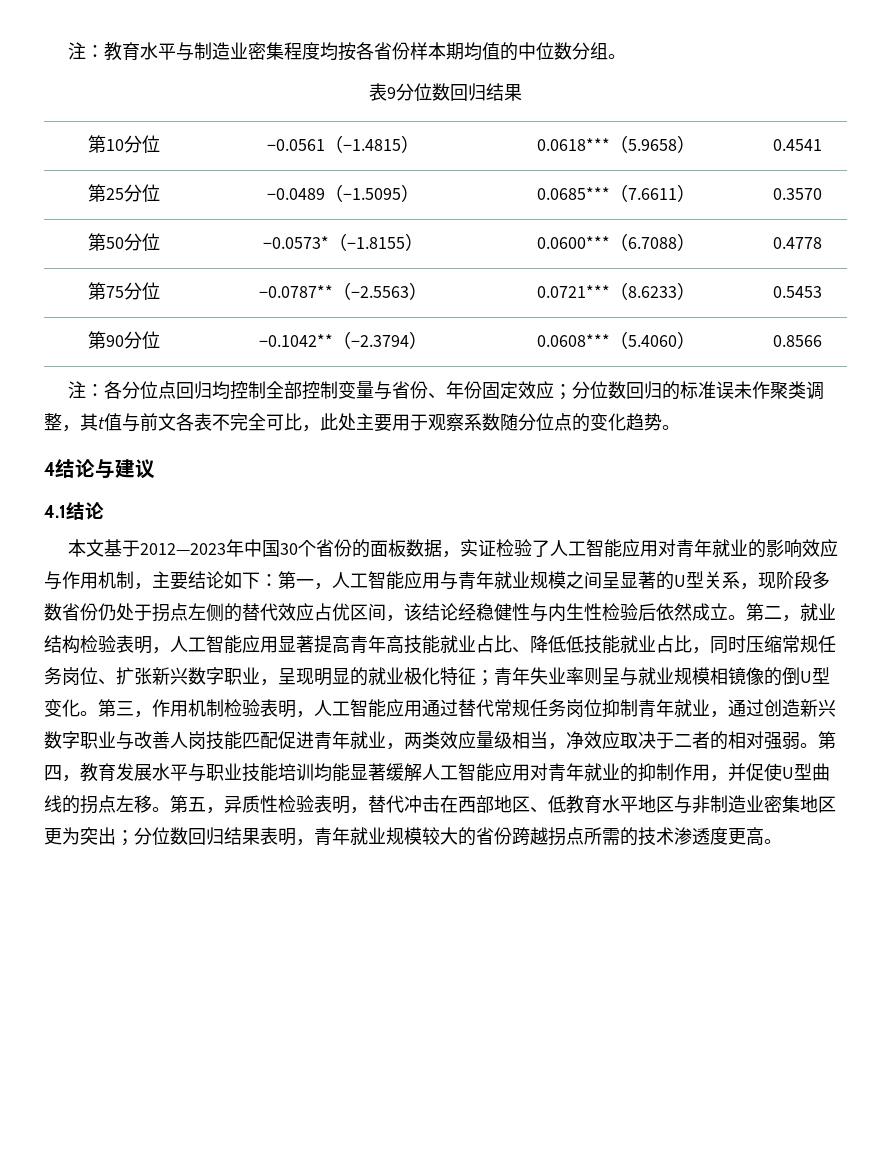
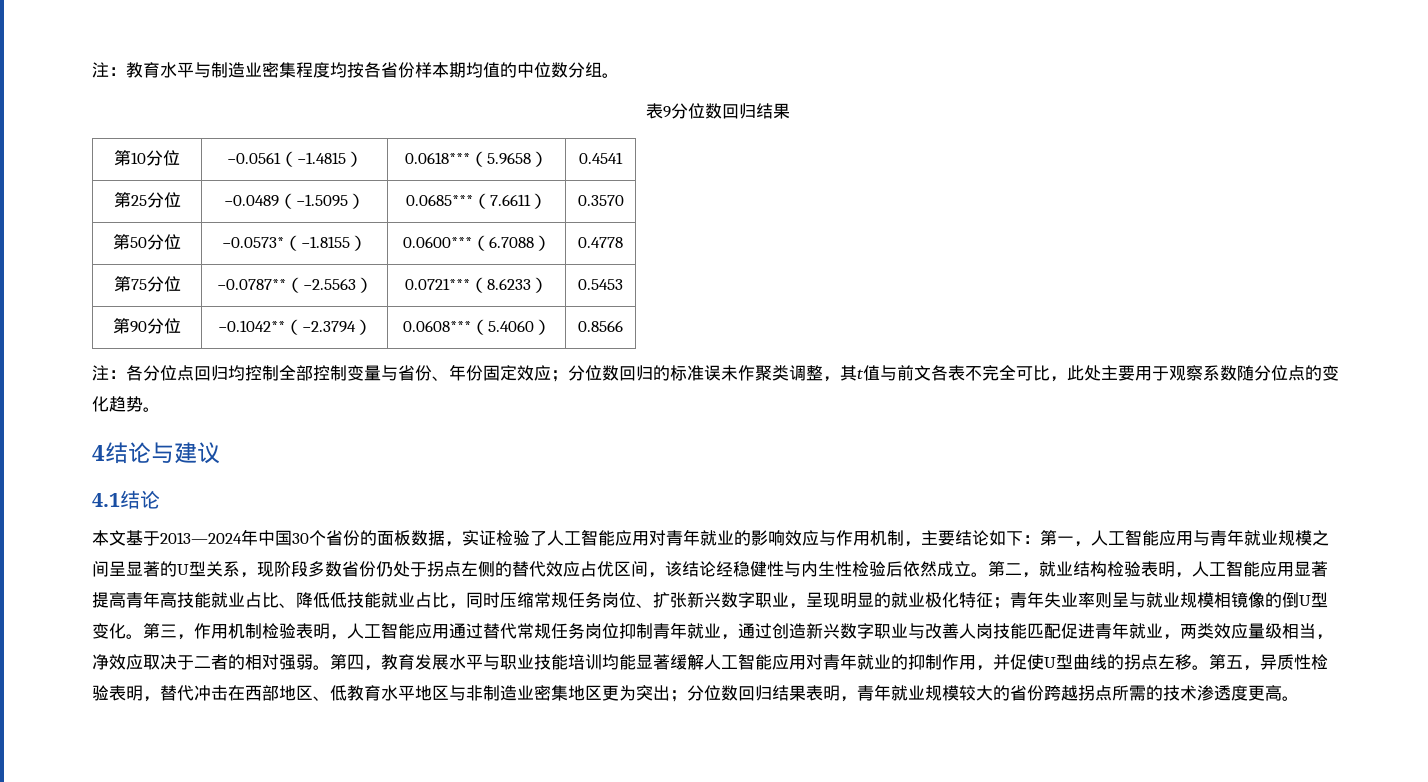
- 本文基于2012—2023年中国30个省份的面板数据，实证检验了人工智能应用对青年就业的影响效应与作用机制，主要结论如下：
+ 本文基于2013—2024年中国30个省份的面板数据，实证检验了人工智能应用对青年就业的影响效应与作用机制，主要结论如下：

